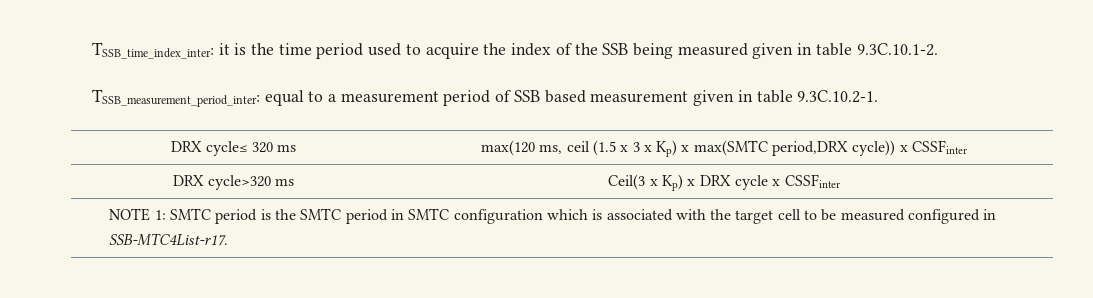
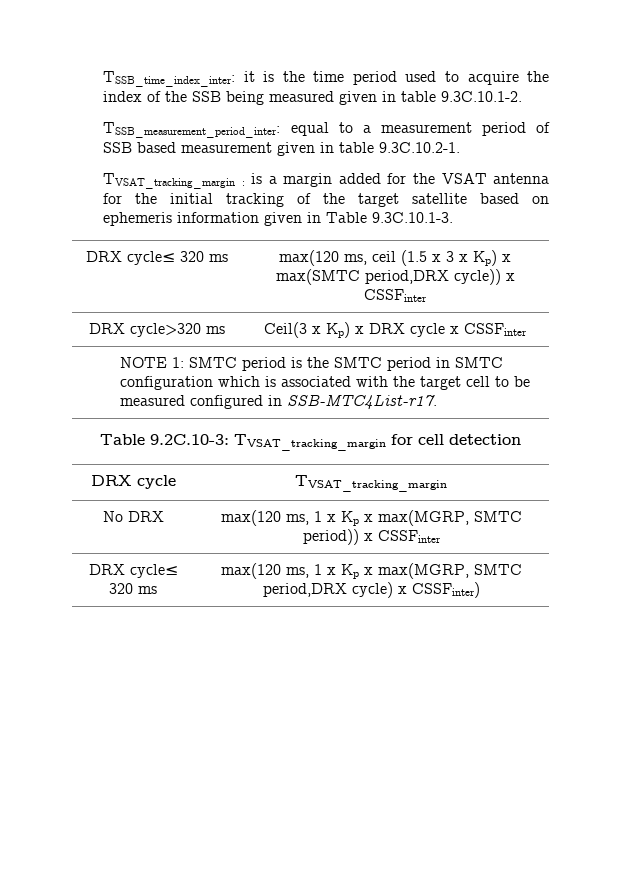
+ TVSAT_tracking_margin : is a margin added for the VSAT antenna for the initial tracking of the target satellite based on ephemeris information given in Table 9.3C.10.1-3.
+ Table 9.2C.10-3: TVSAT_tracking_margin for cell detection
+ DRX cycle | TVSAT_tracking_margin
+ No DRX | max(120 ms, 1 x Kp x max(MGRP, SMTC period)) x CSSFinter
+ DRX cycle≤ 320 ms | max(120 ms, 1 x Kp x max(MGRP, SMTC period,DRX cycle) x CSSFinter)

